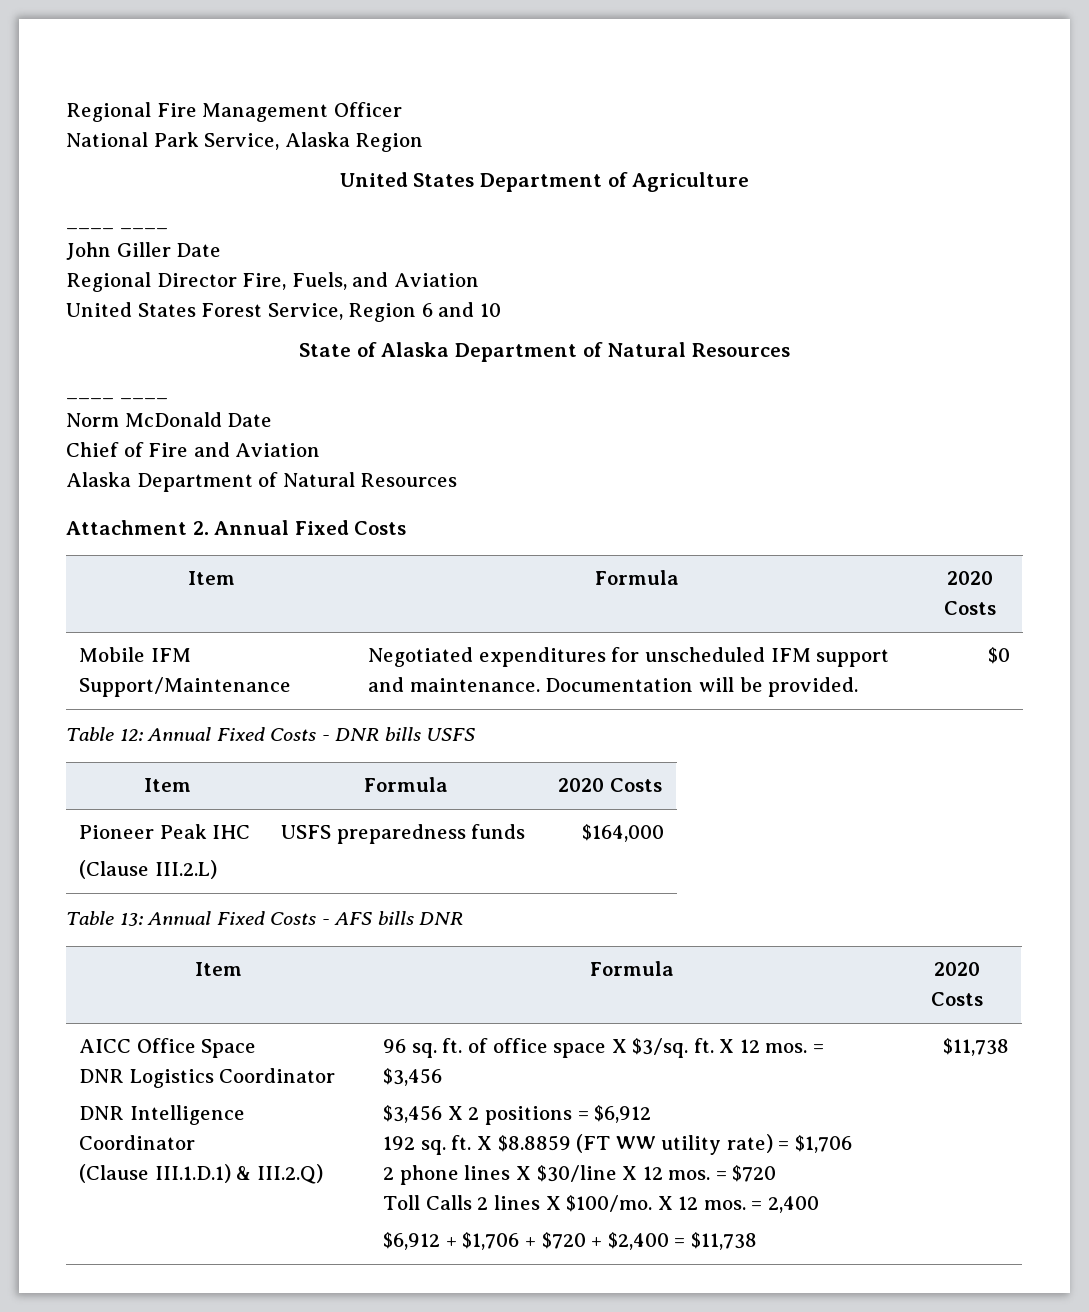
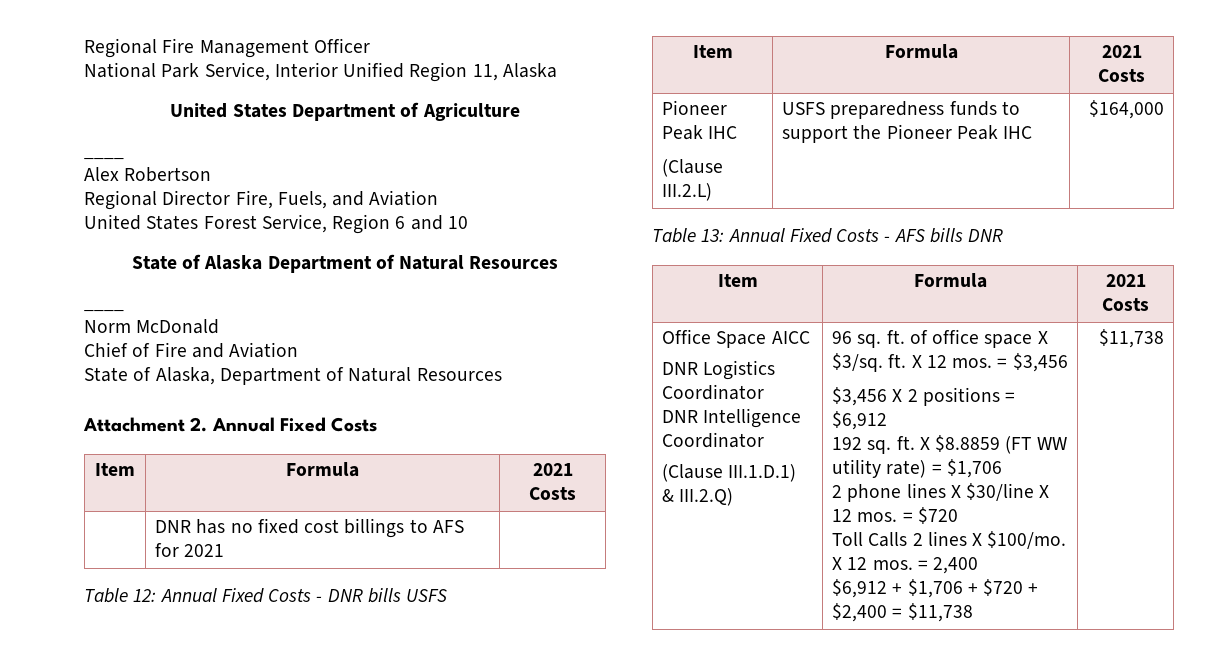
- National Park Service, Alaska Region
+ National Park Service, Interior Unified Region 11, Alaska
  United States Department of Agriculture
- ____ ____
- John Giller Date
+ ____
+ Alex Robertson
  State of Alaska Department of Natural Resources
- ____ ____
+ ____
- Norm McDonald Date
+ Norm McDonald
  Chief of Fire and Aviation
- Alaska Department of Natural Resources
+ State of Alaska, Department of Natural Resources
  Attachment 2. Annual Fixed Costs
- Item | Formula | 2020 Costs
- Mobile IFM Support/Maintenance | Negotiated expenditures for unscheduled IFM support and maintenance. Documentation will be provided. | $0
+ Item | Formula | 2021 Costs
+ | DNR has no fixed cost billings to AFS for 2021 |
  Table 12: Annual Fixed Costs - DNR bills USFS
- Item | Formula | 2020 Costs
+ Item | Formula | 2021 Costs
  Pioneer Peak IHC
- (Clause III.2.L) | USFS preparedness funds | $164,000
+ (Clause III.2.L) | USFS preparedness funds to support the Pioneer Peak IHC | $164,000
  Table 13: Annual Fixed Costs - AFS bills DNR
- Item | Formula | 2020 Costs
- AICC Office Space
+ Item | Formula | 2021 Costs
+ Office Space AICC

